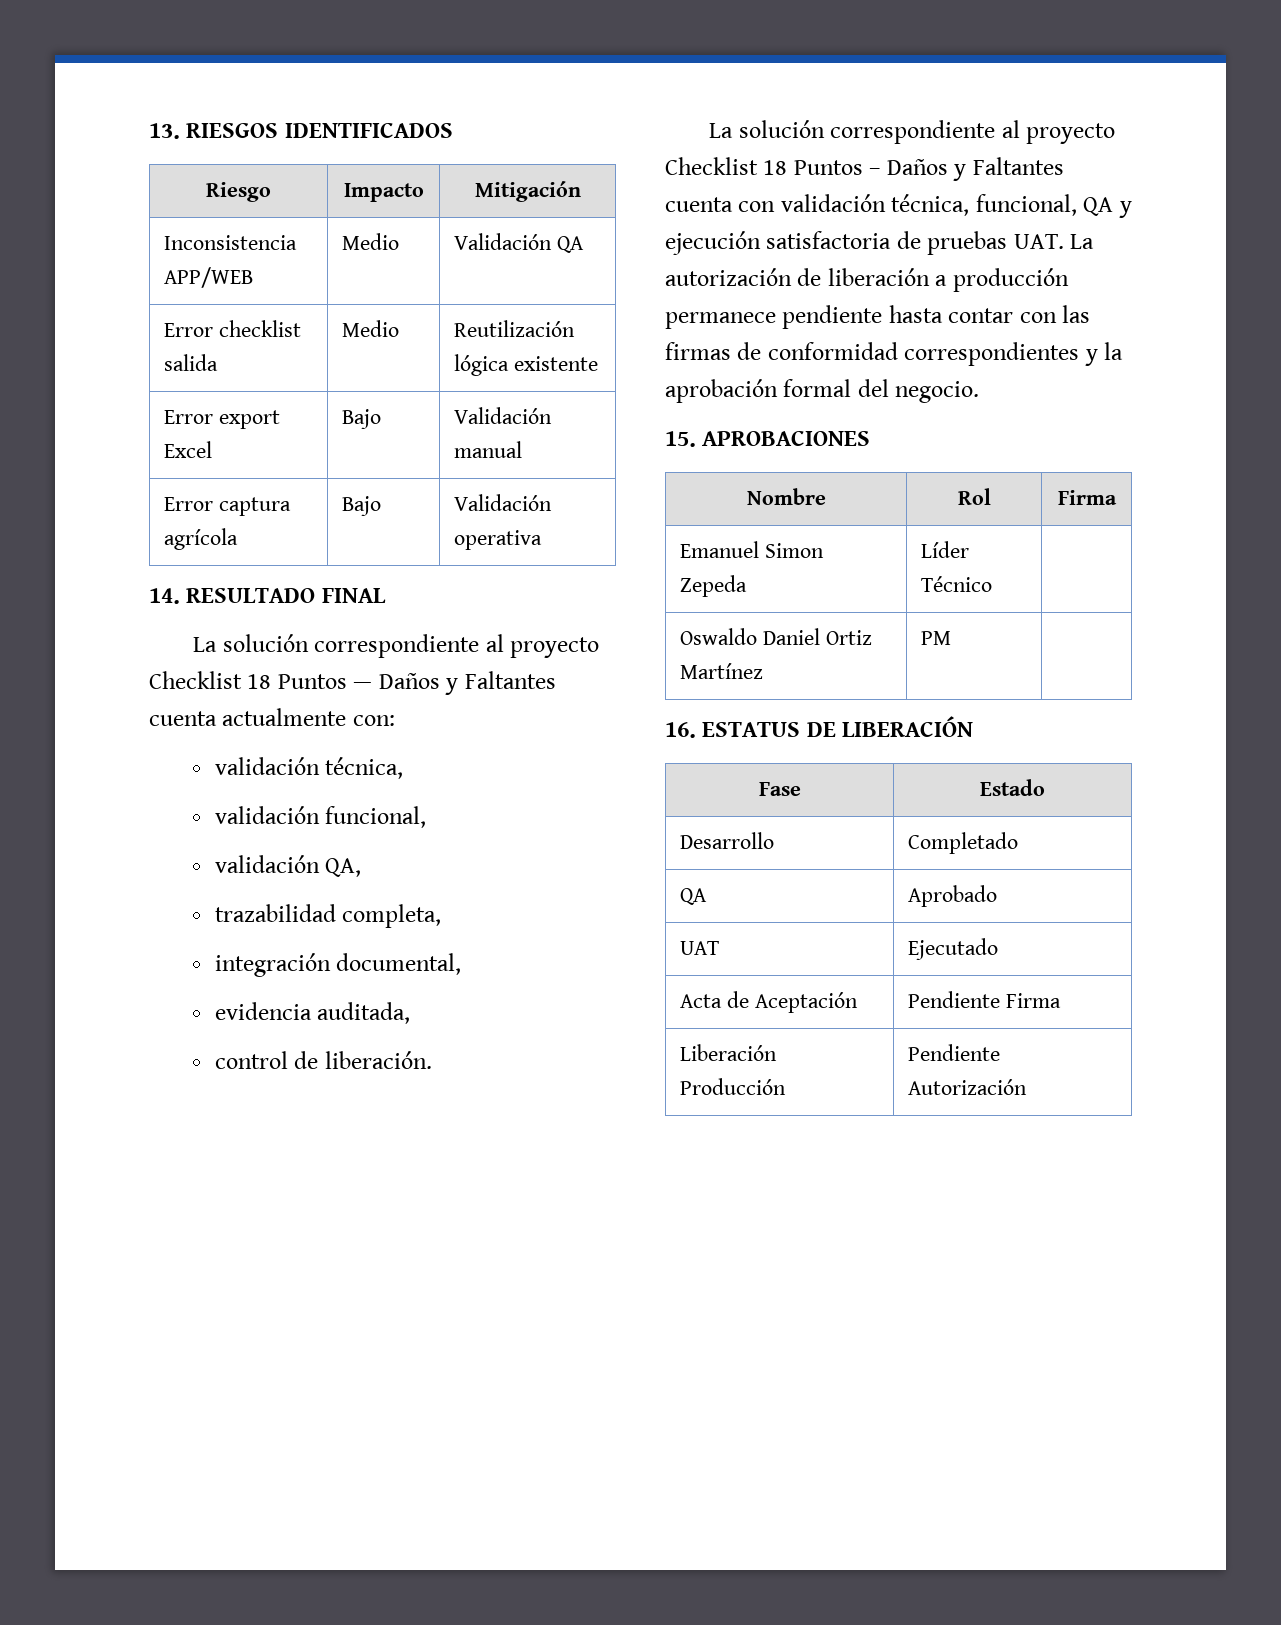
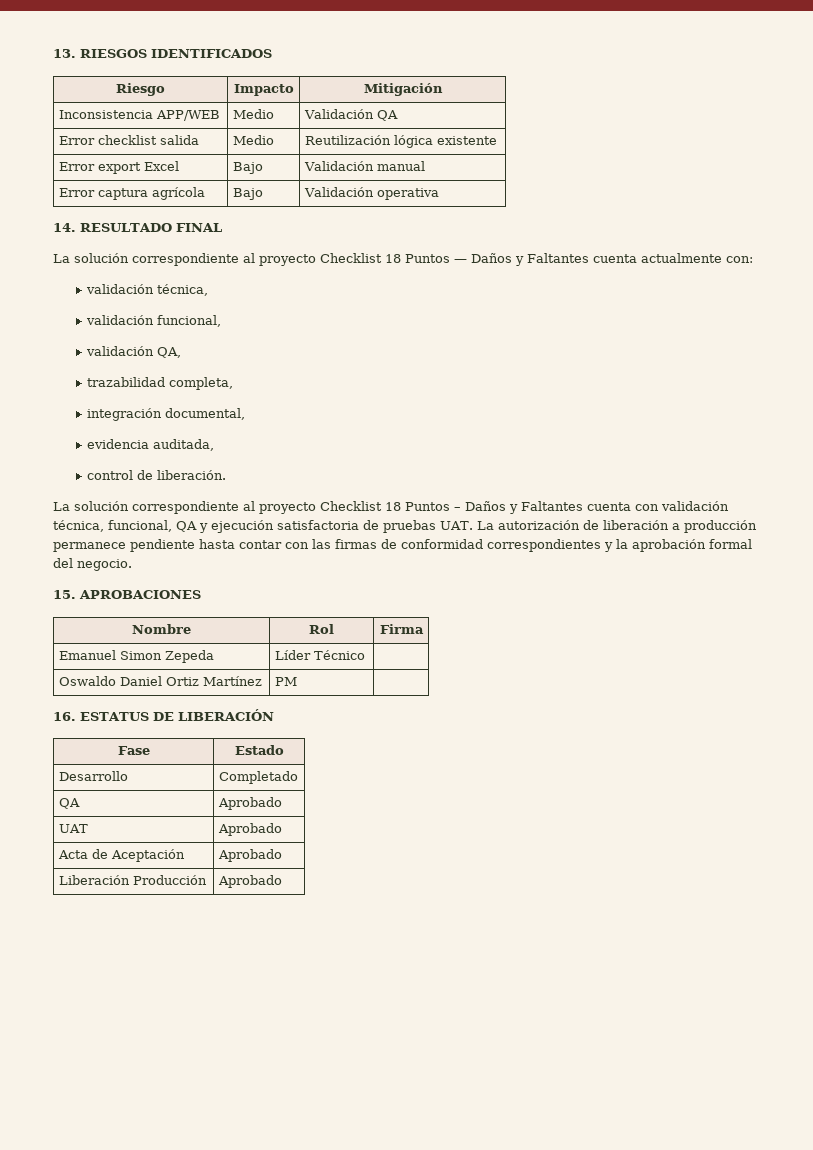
- UAT | Ejecutado
+ UAT | Aprobado
- Acta de Aceptación | Pendiente Firma
+ Acta de Aceptación | Aprobado
- Liberación Producción | Pendiente Autorización
+ Liberación Producción | Aprobado

